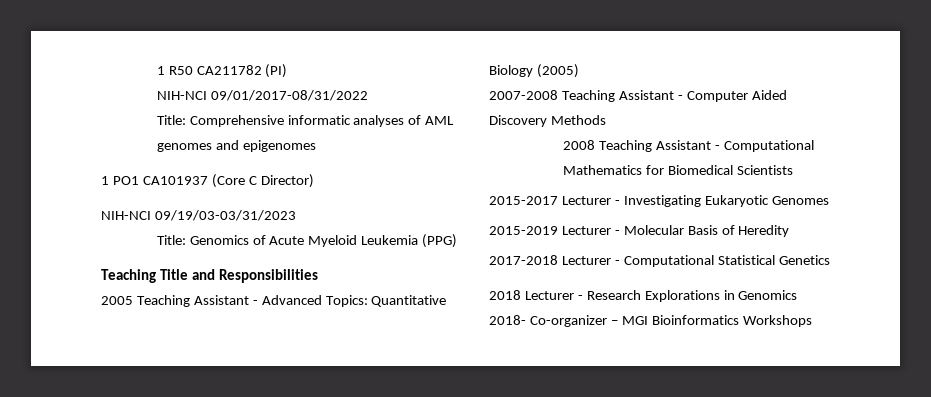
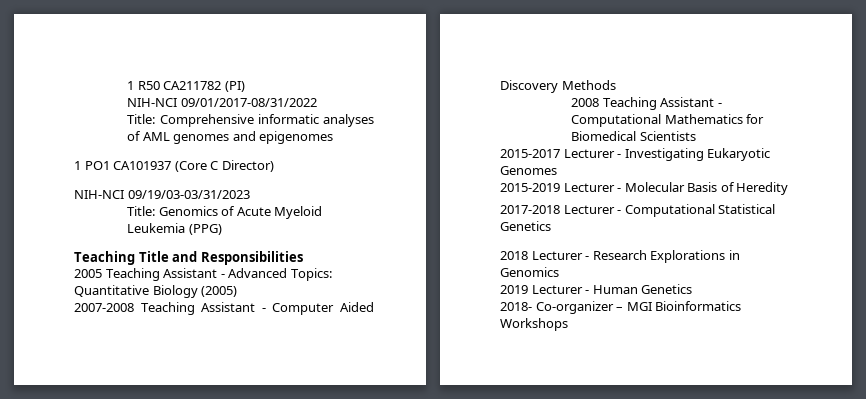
+ 2019 Lecturer - Human Genetics

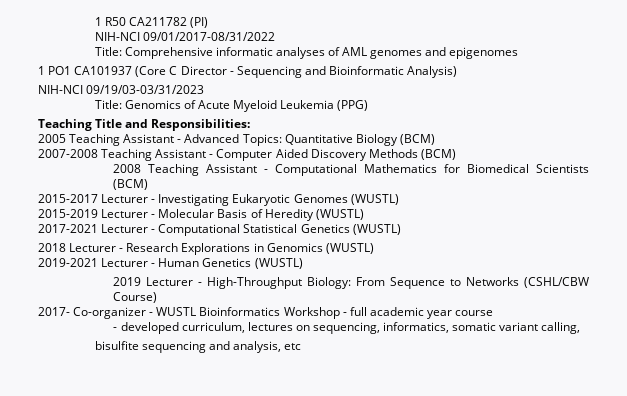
- 1 PO1 CA101937 (Core C Director)
+ 1 PO1 CA101937 (Core C Director - Sequencing and Bioinformatic Analysis)
- Teaching Title and Responsibilities
+ Teaching Title and Responsibilities:
- 2005 Teaching Assistant - Advanced Topics: Quantitative Biology (2005)
+ 2005 Teaching Assistant - Advanced Topics: Quantitative Biology (BCM)
- 2007-2008 Teaching Assistant - Computer Aided Discovery Methods
+ 2007-2008 Teaching Assistant - Computer Aided Discovery Methods (BCM)
- 2008 Teaching Assistant - Computational Mathematics for Biomedical Scientists
+ 2008 Teaching Assistant - Computational Mathematics for Biomedical Scientists (BCM)
- 2015-2017 Lecturer - Investigating Eukaryotic Genomes
+ 2015-2017 Lecturer - Investigating Eukaryotic Genomes (WUSTL)
- 2015-2019 Lecturer - Molecular Basis of Heredity
- 2017-2018 Lecturer - Computational Statistical Genetics
+ 2015-2019 Lecturer - Molecular Basis of Heredity (WUSTL)
+ 2017-2021 Lecturer - Computational Statistical Genetics (WUSTL)
- 2018 Lecturer - Research Explorations in Genomics
- 2019 Lecturer - Human Genetics
- 2018- Co-organizer – MGI Bioinformatics Workshops
+ 2018 Lecturer - Research Explorations in Genomics (WUSTL)
+ 2019-2021 Lecturer - Human Genetics (WUSTL)
+ 2019 Lecturer - High-Throughput Biology: From Sequence to Networks (CSHL/CBW Course)
+ 2017- Co-organizer - WUSTL Bioinformatics Workshop - full academic year course
+ - developed curriculum, lectures on sequencing, informatics, somatic variant calling,
+ bisulfite sequencing and analysis, etc

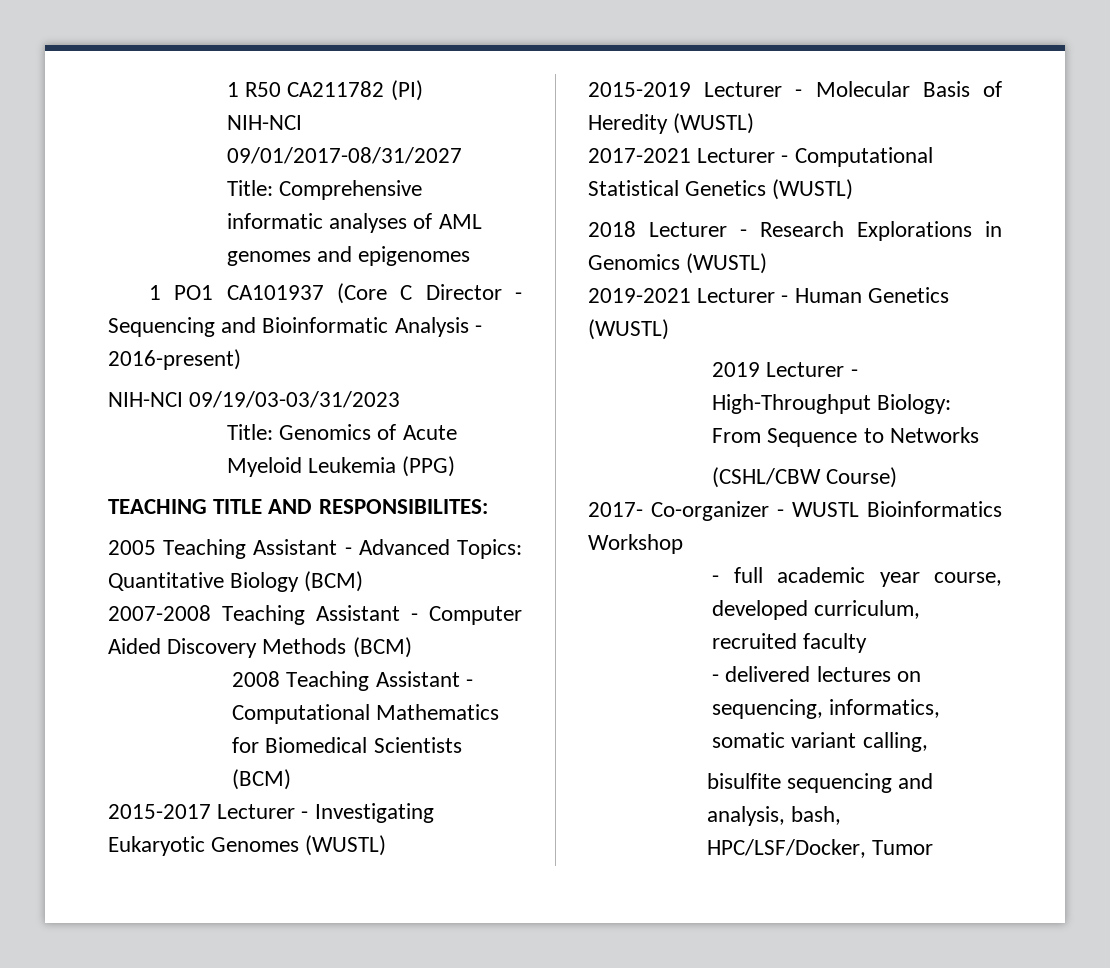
- NIH-NCI 09/01/2017-08/31/2022
+ NIH-NCI 09/01/2017-08/31/2027
- 1 PO1 CA101937 (Core C Director - Sequencing and Bioinformatic Analysis)
+ 1 PO1 CA101937 (Core C Director - Sequencing and Bioinformatic Analysis - 2016-present)
- Teaching Title and Responsibilities:
+ TEACHING TITLE AND RESPONSIBILITES:
- 2019 Lecturer - High-Throughput Biology: From Sequence to Networks (CSHL/CBW Course)
+ 2019 Lecturer - High-Throughput Biology: From Sequence to Networks
+ (CSHL/CBW Course)
- 2017- Co-organizer - WUSTL Bioinformatics Workshop - full academic year course
- - developed curriculum, lectures on sequencing, informatics, somatic variant calling,
+ 2017- Co-organizer - WUSTL Bioinformatics Workshop
+ - full academic year course, developed curriculum, recruited faculty
+ - delivered lectures on sequencing, informatics, somatic variant calling,
- bisulfite sequencing and analysis, etc
+ bisulfite sequencing and analysis, bash, HPC/LSF/Docker, Tumor

